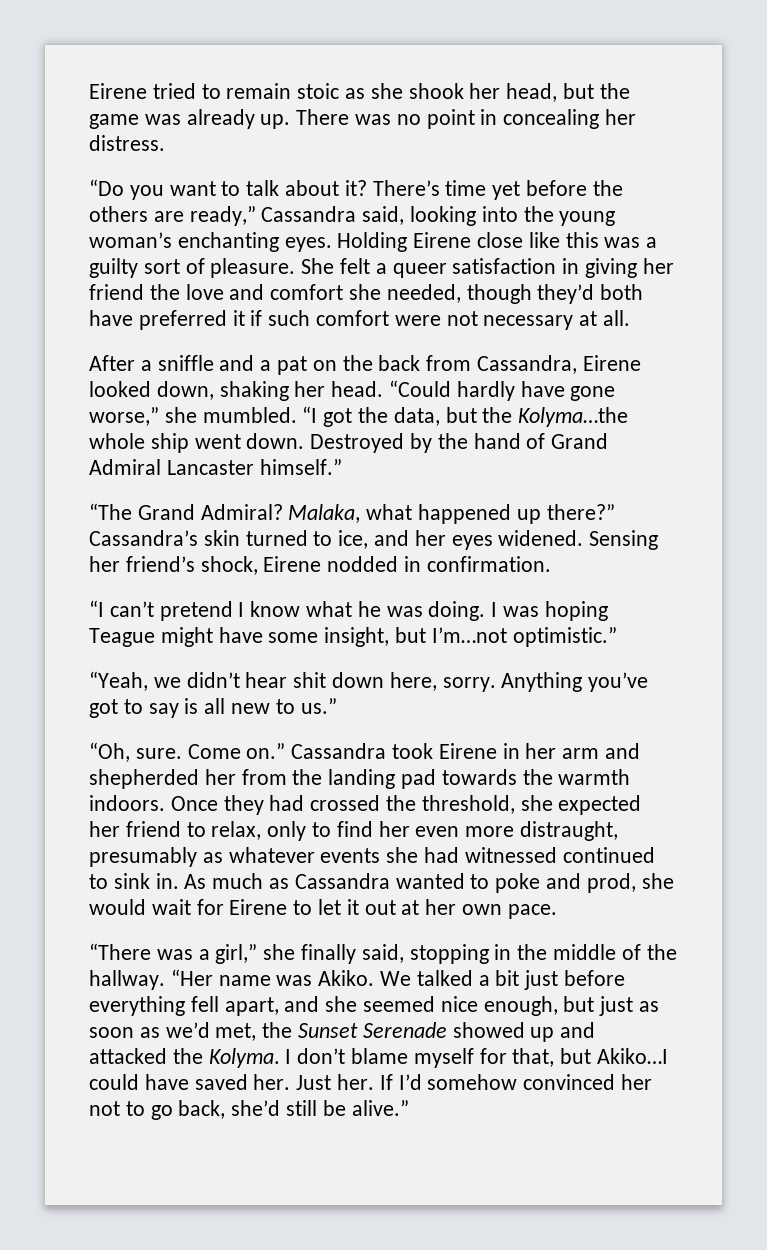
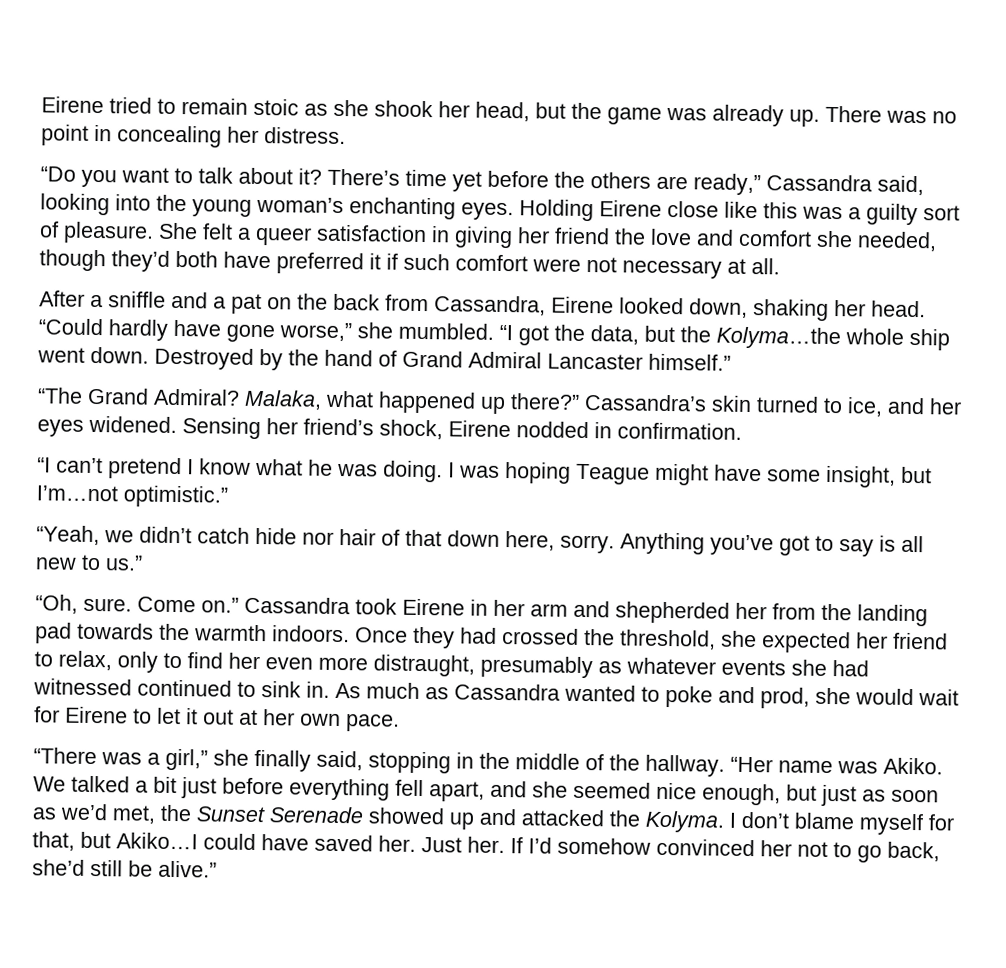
- “Yeah, we didn’t hear shit down here, sorry.
+ “Yeah, we didn’t catch hide nor hair of that down here, sorry.

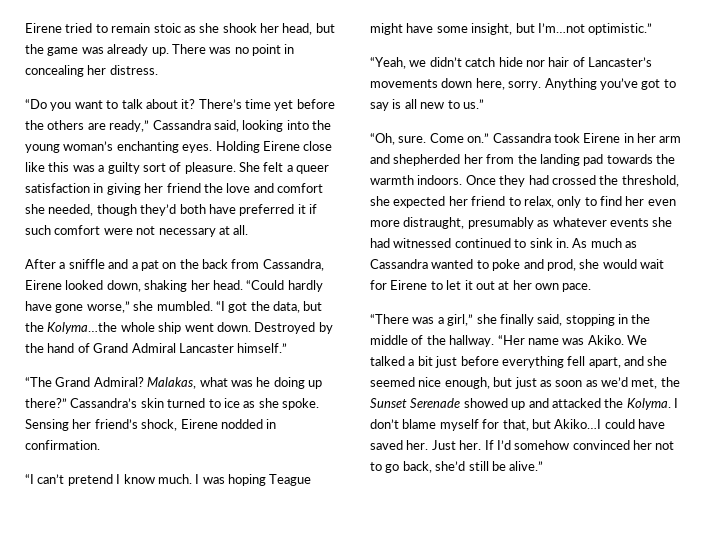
- Malaka, what happened up there?”
+ Malakas, what was he doing up there?”
- Cassandra’s skin turned to ice, and her eyes widened.
+ Cassandra’s skin turned to ice as she spoke.
- “I can’t pretend I know what he was doing.
+ “I can’t pretend I know much.
- “Yeah, we didn’t catch hide nor hair of that down here, sorry.
+ “Yeah, we didn’t catch hide nor hair of Lancaster’s movements down here, sorry.

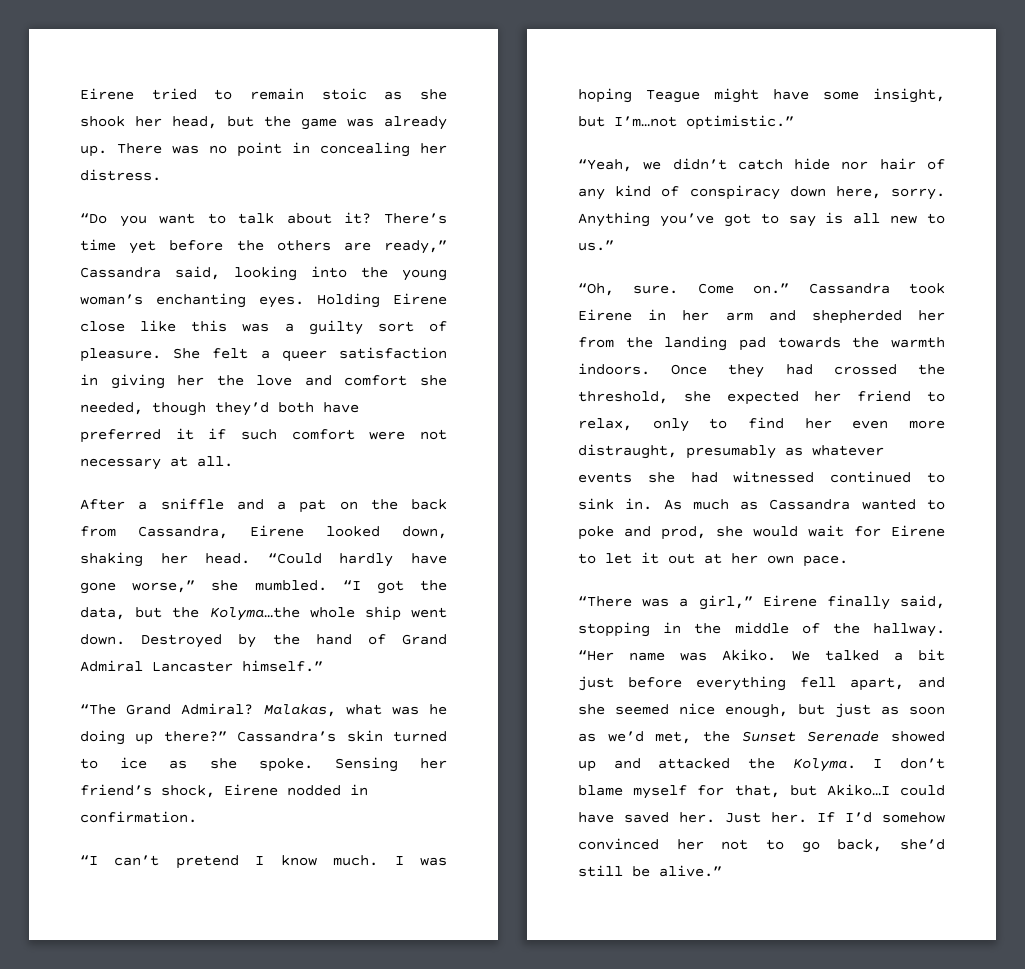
- She felt a queer satisfaction in giving her friend the love and comfort she needed, though they’d both have preferred it if such comfort were not necessary at all.
+ She felt a queer satisfaction in giving her the love and comfort she needed, though they’d both have preferred it if such comfort were not necessary at all.
- “Yeah, we didn’t catch hide nor hair of Lancaster’s movements down here, sorry.
+ “Yeah, we didn’t catch hide nor hair of any kind of conspiracy down here, sorry.
- “There was a girl,” she finally said, stopping in the middle of the hallway.
+ “There was a girl,” Eirene finally said, stopping in the middle of the hallway.

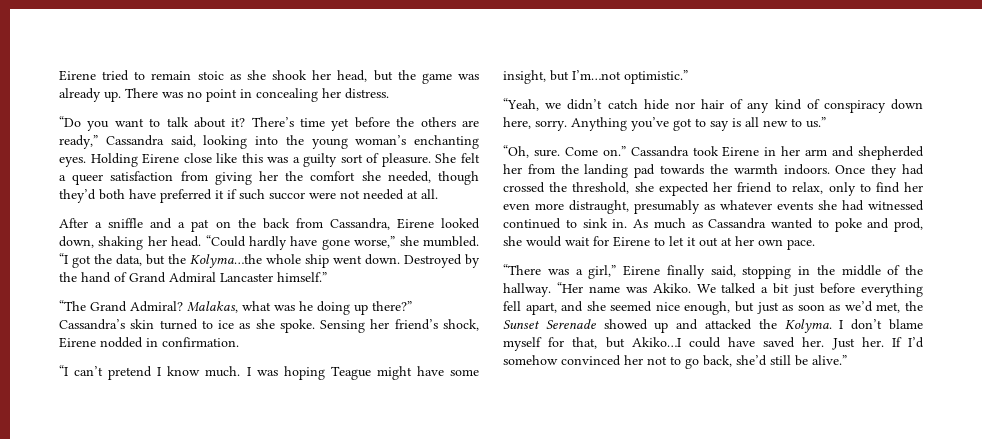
- She felt a queer satisfaction in giving her the love and comfort she needed, though they’d both have preferred it if such comfort were not necessary at all.
+ She felt a queer satisfaction from giving her the comfort she needed, though they’d both have preferred it if such succor were not needed at all.

